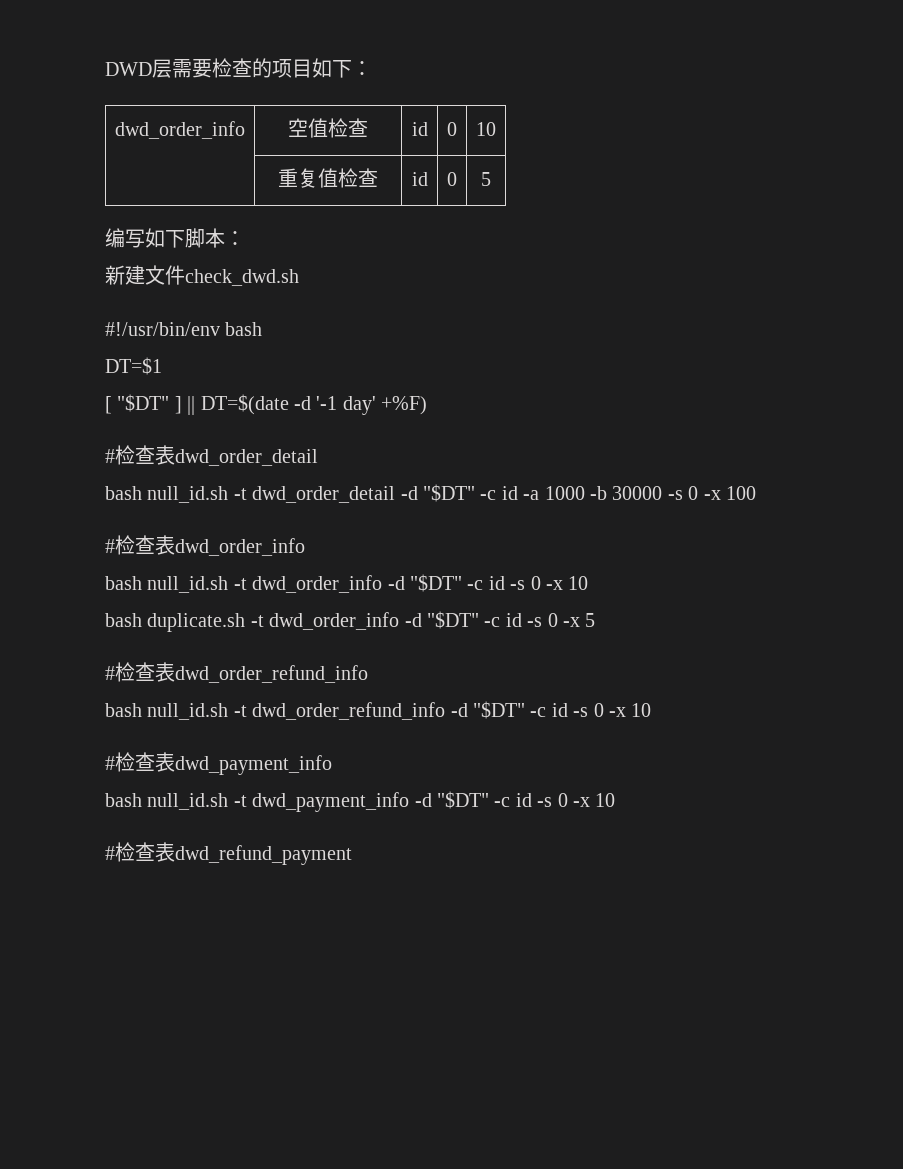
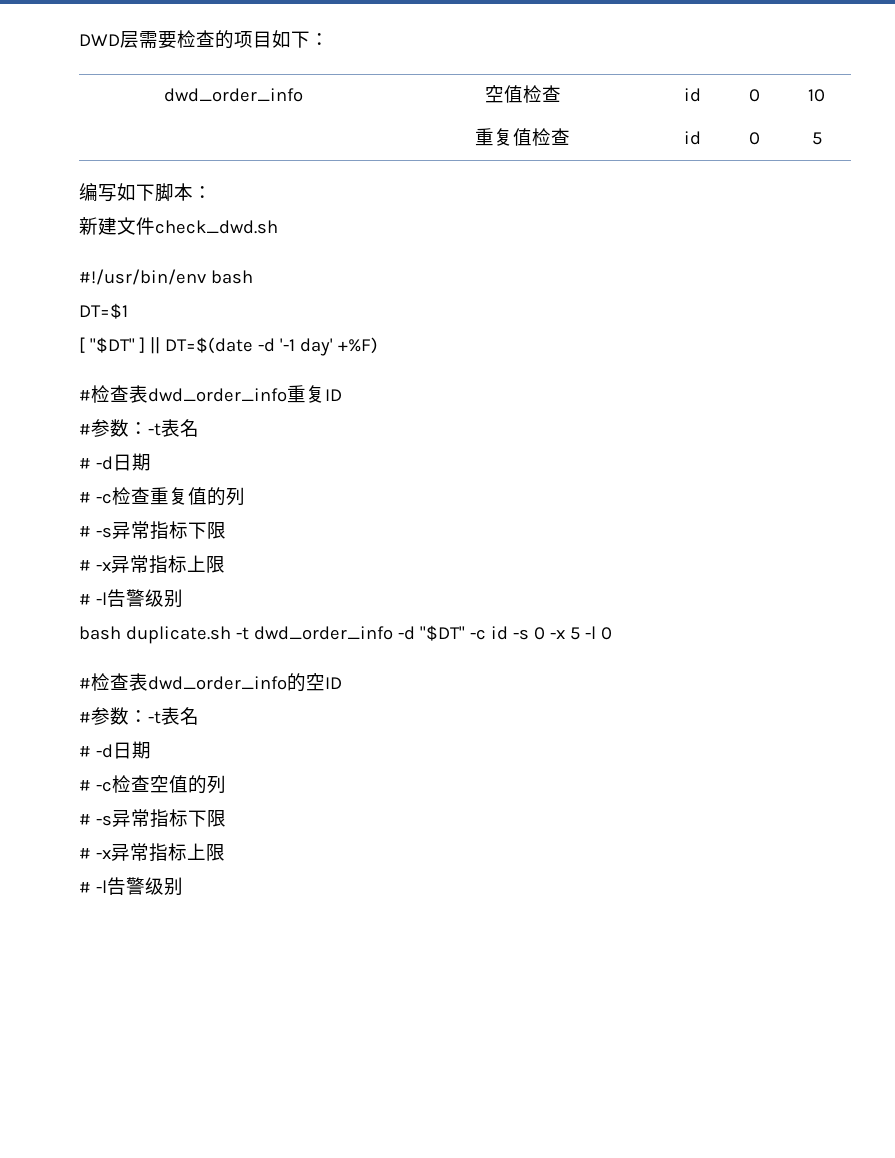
- #检查表dwd_order_detail
- bash null_id.sh -t dwd_order_detail -d "$DT" -c id -a 1000 -b 30000 -s 0 -x 100
- #检查表dwd_order_info
- bash null_id.sh -t dwd_order_info -d "$DT" -c id -s 0 -x 10
+ #检查表dwd_order_info重复ID
+ #参数：-t表名
+ # -d日期
+ # -c检查重复值的列
+ # -s异常指标下限
+ # -x异常指标上限
+ # -l告警级别
- bash duplicate.sh -t dwd_order_info -d "$DT" -c id -s 0 -x 5
- #检查表dwd_order_refund_info
- bash null_id.sh -t dwd_order_refund_info -d "$DT" -c id -s 0 -x 10
- #检查表dwd_payment_info
- bash null_id.sh -t dwd_payment_info -d "$DT" -c id -s 0 -x 10
- #检查表dwd_refund_payment
+ bash duplicate.sh -t dwd_order_info -d "$DT" -c id -s 0 -x 5 -l 0
+ #检查表dwd_order_info的空ID
+ #参数：-t表名
+ # -d日期
+ # -c检查空值的列
+ # -s异常指标下限
+ # -x异常指标上限
+ # -l告警级别

